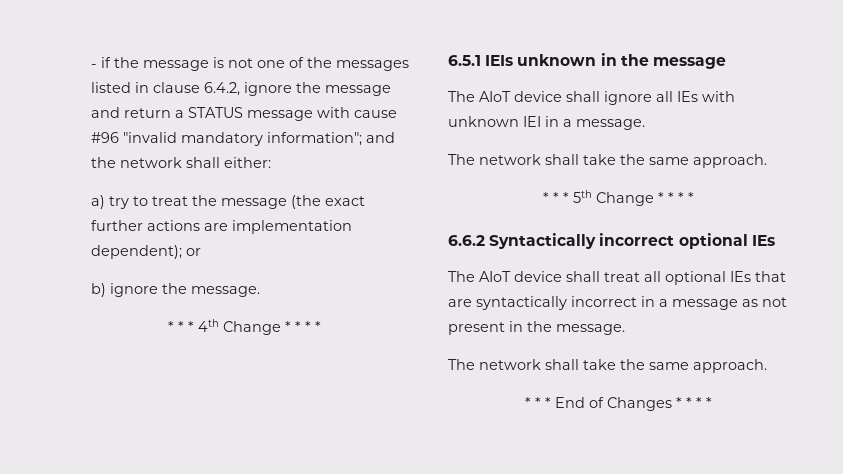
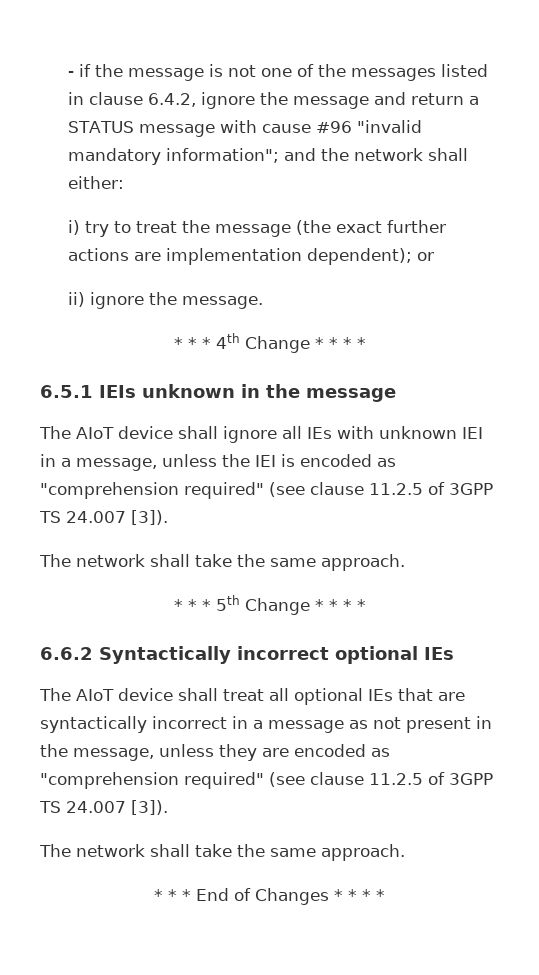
- a) try to treat the message (the exact further actions are implementation dependent); or
+ i) try to treat the message (the exact further actions are implementation dependent); or
- b) ignore the message.
+ ii) ignore the message.
- The AIoT device shall ignore all IEs with unknown IEI in a message.
+ The AIoT device shall ignore all IEs with unknown IEI in a message, unless the IEI is encoded as "comprehension required" (see clause 11.2.5 of 3GPP TS 24.007 [3]).
- The AIoT device shall treat all optional IEs that are syntactically incorrect in a message as not present in the message.
+ The AIoT device shall treat all optional IEs that are syntactically incorrect in a message as not present in the message, unless they are encoded as "comprehension required" (see clause 11.2.5 of 3GPP TS 24.007 [3]).

